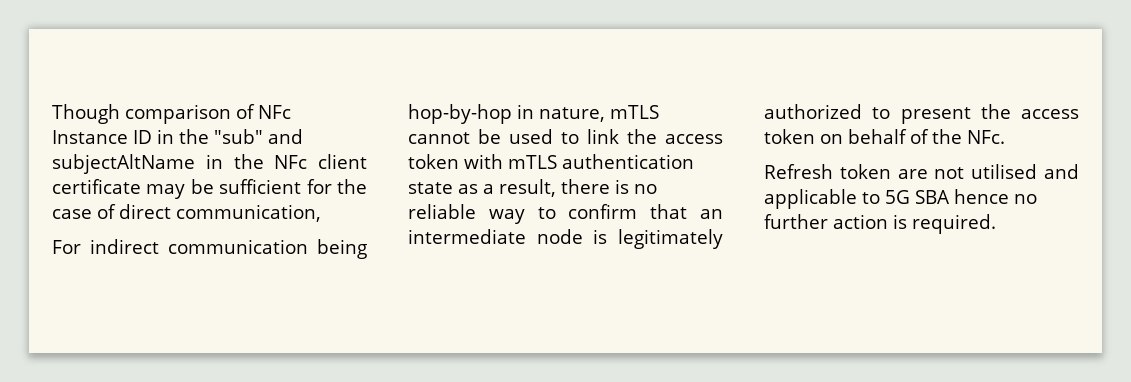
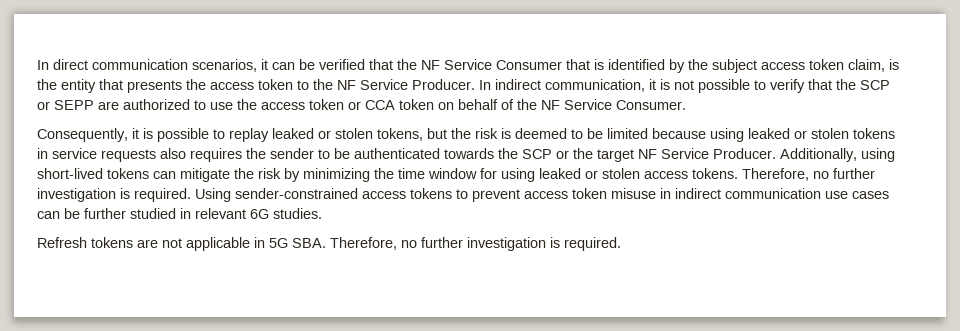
- Though comparison of NFc Instance ID in the "sub" and subjectAltName in the NFc client certificate may be sufficient for the case of direct communication,
- For indirect communication being hop-by-hop in nature, mTLS cannot be used to link the access token with mTLS authentication state as a result, there is no reliable way to confirm that an intermediate node is legitimately authorized to present the access token on behalf of the NFc.
+ In direct communication scenarios, it can be verified that the NF Service Consumer that is identified by the subject access token claim, is the entity that presents the access token to the NF Service Producer. In indirect communication, it is not possible to verify that the SCP or SEPP are authorized to use the access token or CCA token on behalf of the NF Service Consumer.
+ Consequently, it is possible to replay leaked or stolen tokens, but the risk is deemed to be limited because using leaked or stolen tokens in service requests also requires the sender to be authenticated towards the SCP or the target NF Service Producer. Additionally, using short-lived tokens can mitigate the risk by minimizing the time window for using leaked or stolen access tokens. Therefore, no further investigation is required. Using sender-constrained access tokens to prevent access token misuse in indirect communication use cases can be further studied in relevant 6G studies.
- Refresh token are not utilised and applicable to 5G SBA hence no further action is required.
+ Refresh tokens are not applicable in 5G SBA. Therefore, no further investigation is required.

